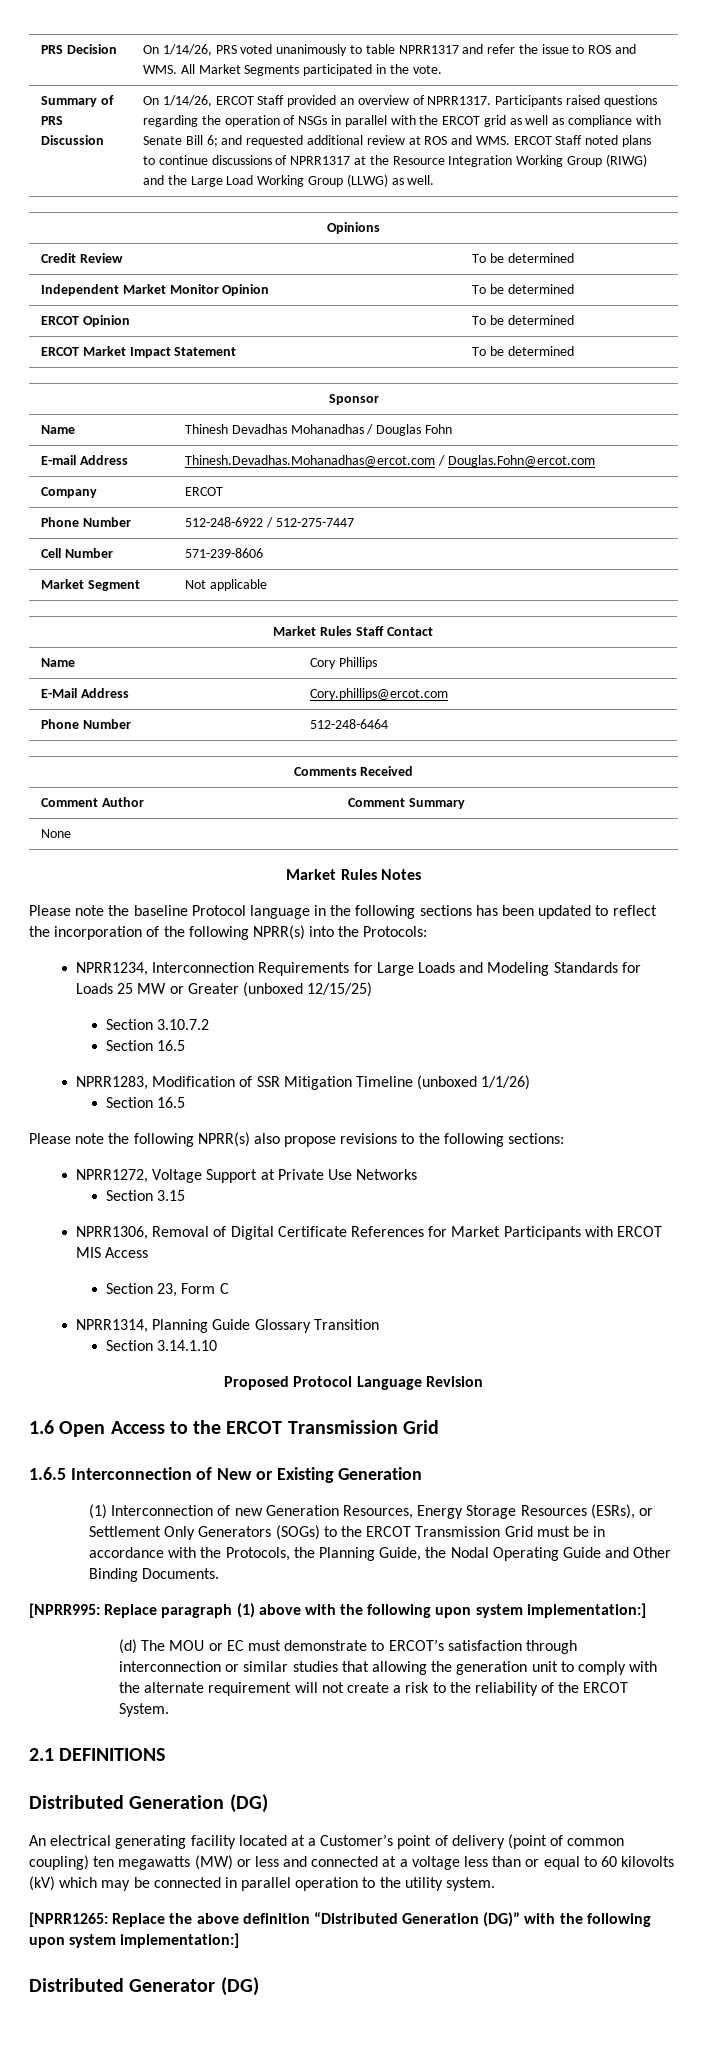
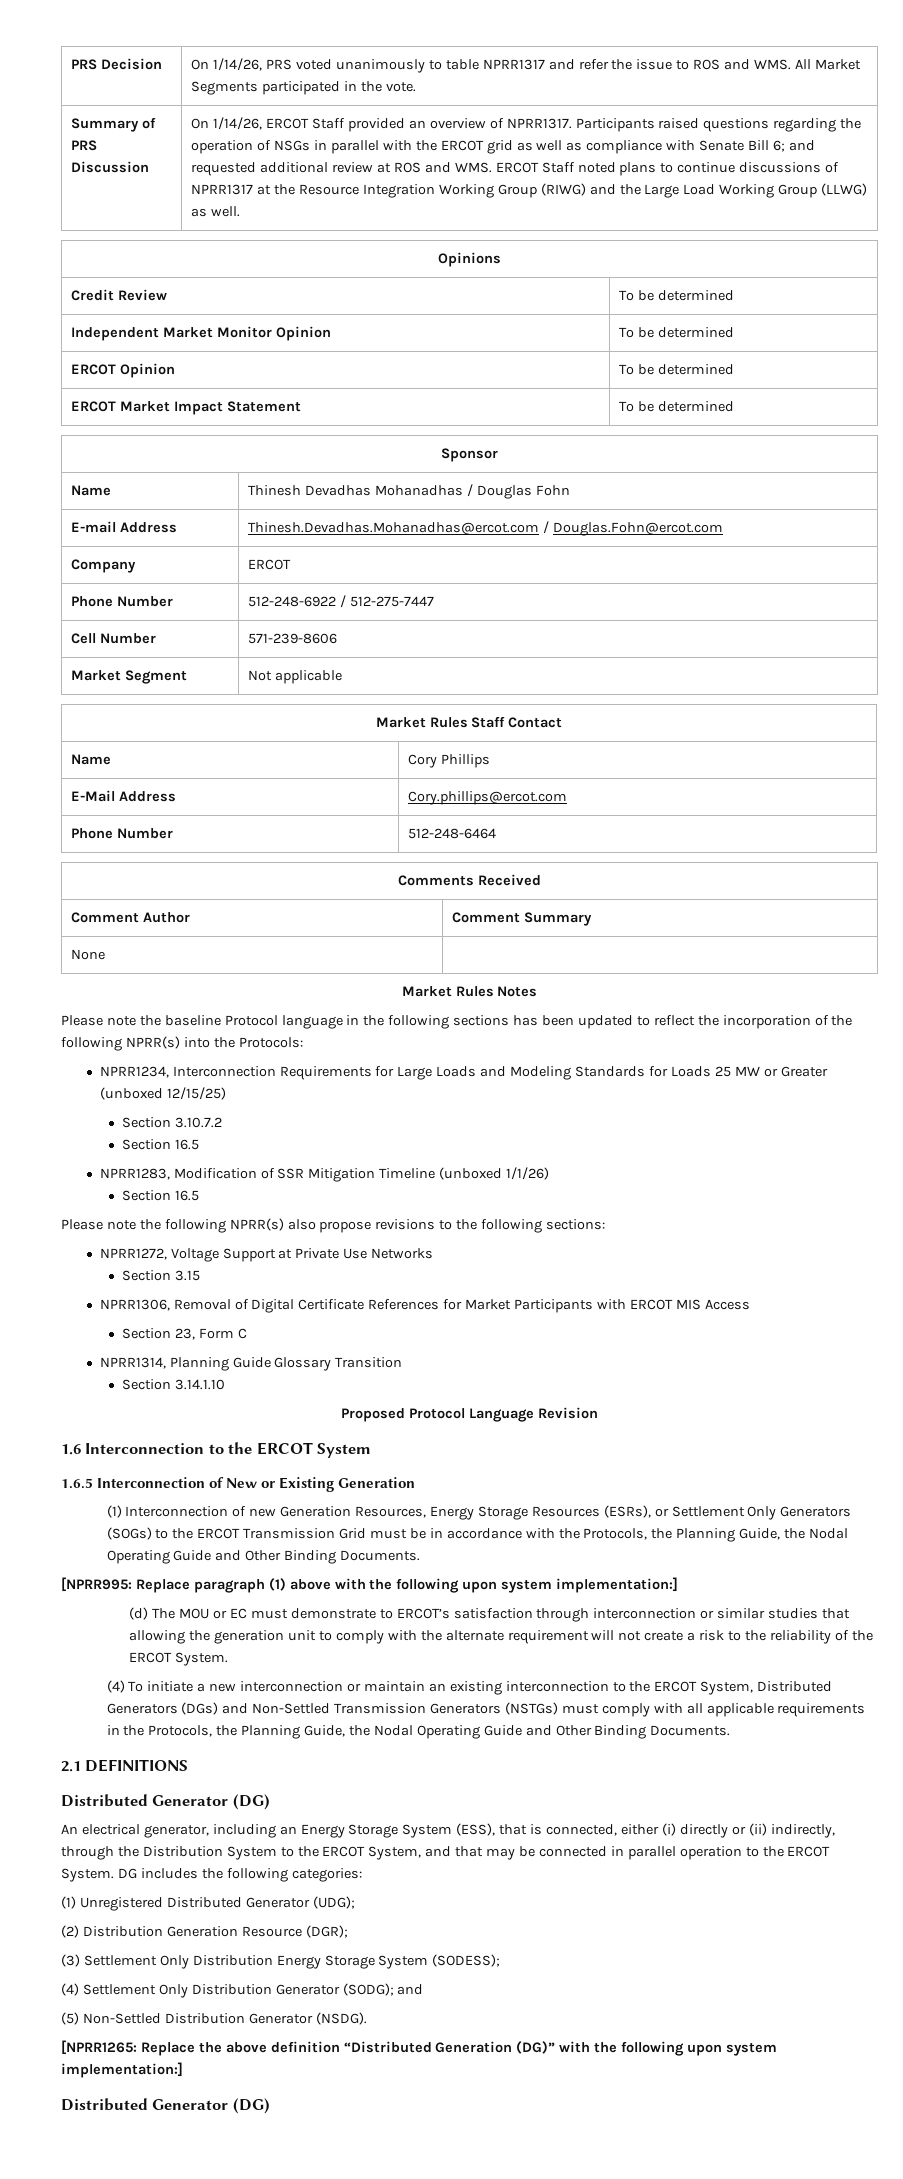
- 1.6 Open Access to the ERCOT Transmission Grid
+ 1.6 Interconnection to the ERCOT System
+ (4) To initiate a new interconnection or maintain an existing interconnection to the ERCOT System, Distributed Generators (DGs) and Non-Settled Transmission Generators (NSTGs) must comply with all applicable requirements in the Protocols, the Planning Guide, the Nodal Operating Guide and Other Binding Documents.
  2.1 DEFINITIONS
- Distributed Generation (DG)
+ Distributed Generator (DG)
- An electrical generating facility located at a Customer’s point of delivery (point of common coupling) ten megawatts (MW) or less and connected at a voltage less than or equal to 60 kilovolts (kV) which may be connected in parallel operation to the utility system.
+ An electrical generator, including an Energy Storage System (ESS), that is connected, either (i) directly or (ii) indirectly, through the Distribution System to the ERCOT System, and that may be connected in parallel operation to the ERCOT System. DG includes the following categories:
+ (1) Unregistered Distributed Generator (UDG);
+ (2) Distribution Generation Resource (DGR);
+ (3) Settlement Only Distribution Energy Storage System (SODESS);
+ (4) Settlement Only Distribution Generator (SODG); and
+ (5) Non-Settled Distribution Generator (NSDG).

